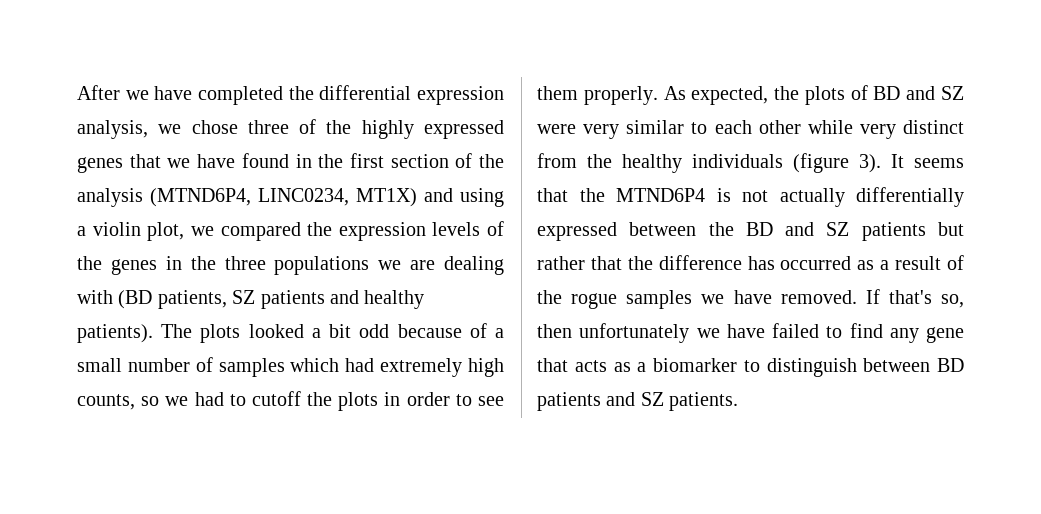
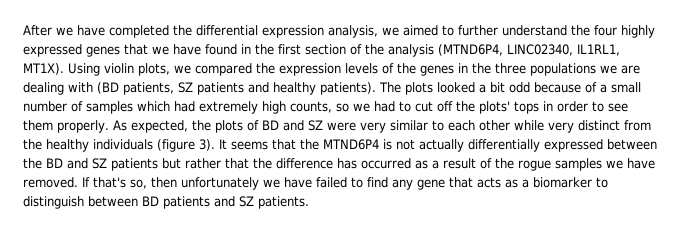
- After we have completed the differential expression analysis, we chose three of the highly expressed genes that we have found in the first section of the analysis (MTND6P4, LINC0234, MT1X) and using a violin plot, we compared the expression levels of the genes in the three populations we are dealing with (BD patients, SZ patients and healthy patients).
+ After we have completed the differential expression analysis, we aimed to further understand the four highly expressed genes that we have found in the first section of the analysis (MTND6P4, LINC02340, IL1RL1, MT1X). Using violin plots, we compared the expression levels of the genes in the three populations we are dealing with (BD patients, SZ patients and healthy patients).
- The plots looked a bit odd because of a small number of samples which had extremely high counts, so we had to cutoff the plots in order to see them properly.
+ The plots looked a bit odd because of a small number of samples which had extremely high counts, so we had to cut off the plots' tops in order to see them properly.

